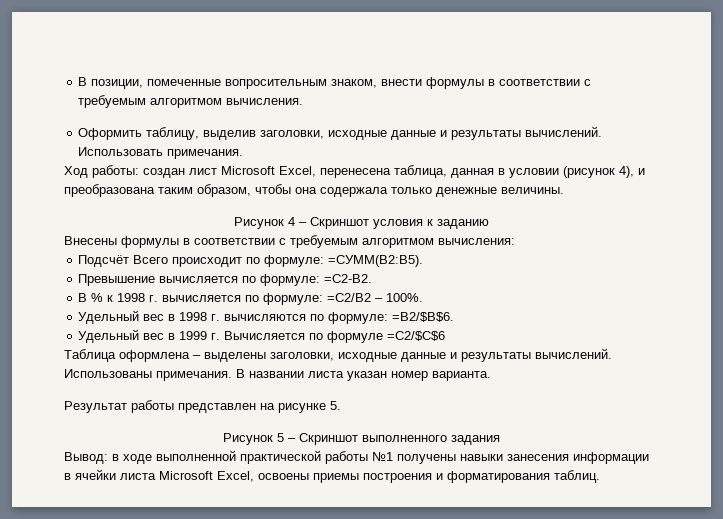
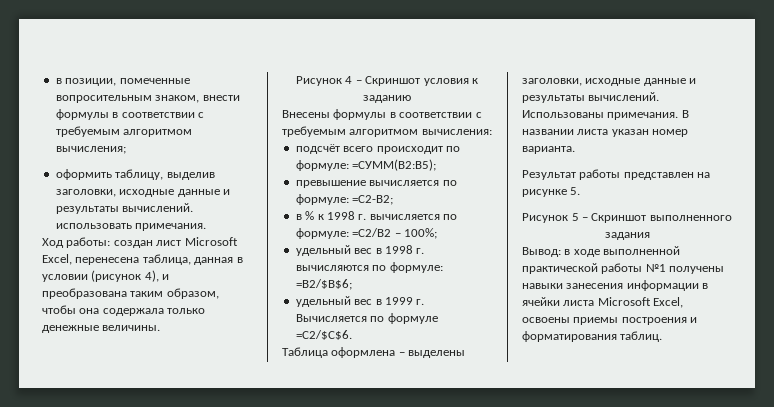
- В позиции, помеченные вопросительным знаком, внести формулы в соответствии с требуемым алгоритмом вычисления.
- Оформить таблицу, выделив заголовки, исходные данные и результаты вычислений. Использовать примечания.
+ в позиции, помеченные вопросительным знаком, внести формулы в соответствии с требуемым алгоритмом вычисления;
+ оформить таблицу, выделив заголовки, исходные данные и результаты вычислений. использовать примечания.
- Подсчёт Всего происходит по формуле: =СУММ(B2:B5).
- Превышение вычисляется по формуле: =C2-B2.
- В % к 1998 г. вычисляется по формуле: =C2/B2 – 100%.
- Удельный вес в 1998 г. вычисляются по формуле: =B2/$B$6.
- Удельный вес в 1999 г. Вычисляется по формуле =C2/$C$6
+ подсчёт всего происходит по формуле: =СУММ(B2:B5);
+ превышение вычисляется по формуле: =C2-B2;
+ в % к 1998 г. вычисляется по формуле: =C2/B2 – 100%;
+ удельный вес в 1998 г. вычисляются по формуле: =B2/$B$6;
+ удельный вес в 1999 г. Вычисляется по формуле =C2/$C$6.

